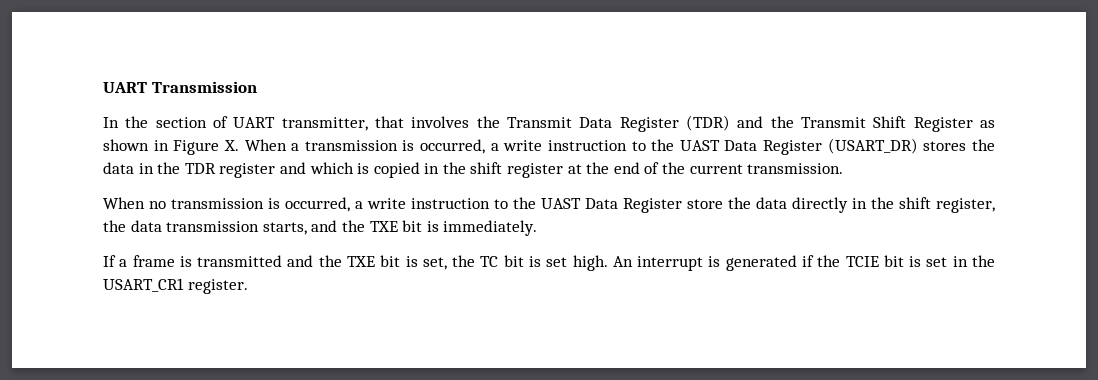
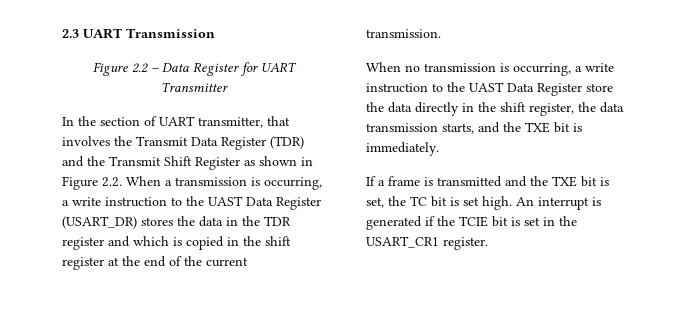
- UART Transmission
+ 2.3 UART Transmission
+ Figure 2.2 – Data Register for UART Transmitter
- In the section of UART transmitter, that involves the Transmit Data Register (TDR) and the Transmit Shift Register as shown in Figure X. When a transmission is occurred, a write instruction to the UAST Data Register (USART_DR) stores the data in the TDR register and which is copied in the shift register at the end of the current transmission.
+ In the section of UART transmitter, that involves the Transmit Data Register (TDR) and the Transmit Shift Register as shown in Figure 2.2. When a transmission is occurring, a write instruction to the UAST Data Register (USART_DR) stores the data in the TDR register and which is copied in the shift register at the end of the current transmission.
- When no transmission is occurred, a write instruction to the UAST Data Register store the data directly in the shift register, the data transmission starts, and the TXE bit is immediately.
+ When no transmission is occurring, a write instruction to the UAST Data Register store the data directly in the shift register, the data transmission starts, and the TXE bit is immediately.

